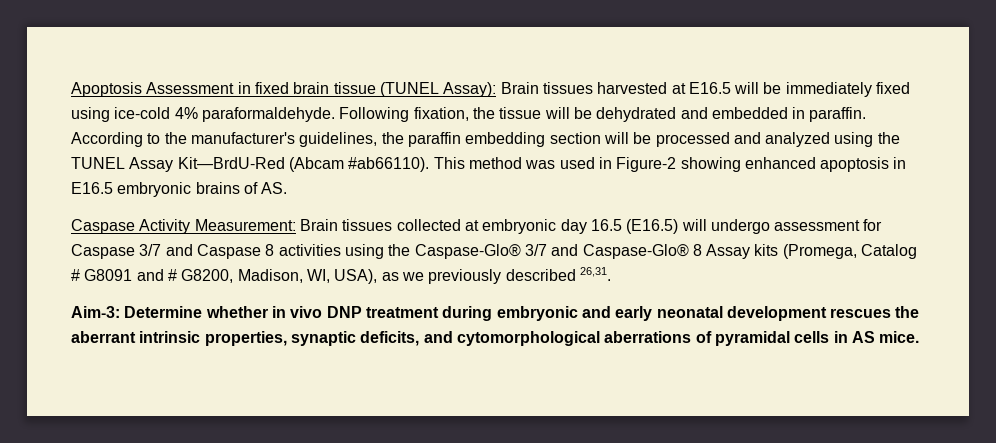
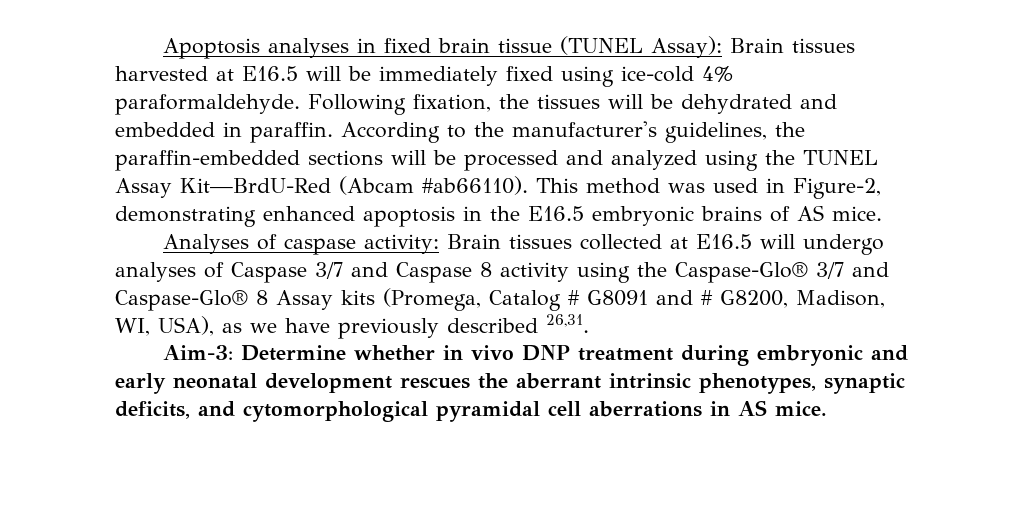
- Apoptosis Assessment in fixed brain tissue (TUNEL Assay): Brain tissues harvested at E16.5 will be immediately fixed using ice-cold 4% paraformaldehyde.
+ Apoptosis analyses in fixed brain tissue (TUNEL Assay): Brain tissues harvested at E16.5 will be immediately fixed using ice-cold 4% paraformaldehyde.
- Following fixation, the tissue will be dehydrated and embedded in paraffin.
+ Following fixation, the tissues will be dehydrated and embedded in paraffin.
- According to the manufacturer's guidelines, the paraffin embedding section will be processed and analyzed using the TUNEL Assay Kit—BrdU-Red (Abcam #ab66110).
+ According to the manufacturer's guidelines, the paraffin-embedded sections will be processed and analyzed using the TUNEL Assay Kit—BrdU-Red (Abcam #ab66110).
- This method was used in Figure-2 showing enhanced apoptosis in E16.5 embryonic brains of AS.
- Caspase Activity Measurement: Brain tissues collected at embryonic day 16.5 (E16.5) will undergo assessment for Caspase 3/7 and Caspase 8 activities using the Caspase-Glo® 3/7 and Caspase-Glo® 8 Assay kits (Promega, Catalog # G8091 and # G8200, Madison, WI, USA), as we previously described 26,31.
+ This method was used in Figure-2, demonstrating enhanced apoptosis in the E16.5 embryonic brains of AS mice.
+ Analyses of caspase activity: Brain tissues collected at E16.5 will undergo analyses of Caspase 3/7 and Caspase 8 activity using the Caspase-Glo® 3/7 and Caspase-Glo® 8 Assay kits (Promega, Catalog # G8091 and # G8200, Madison, WI, USA), as we have previously described 26,31.
- Aim-3: Determine whether in vivo DNP treatment during embryonic and early neonatal development rescues the aberrant intrinsic properties, synaptic deficits, and cytomorphological aberrations of pyramidal cells in AS mice.
+ Aim-3: Determine whether in vivo DNP treatment during embryonic and early neonatal development rescues the aberrant intrinsic phenotypes, synaptic deficits, and cytomorphological pyramidal cell aberrations in AS mice.

